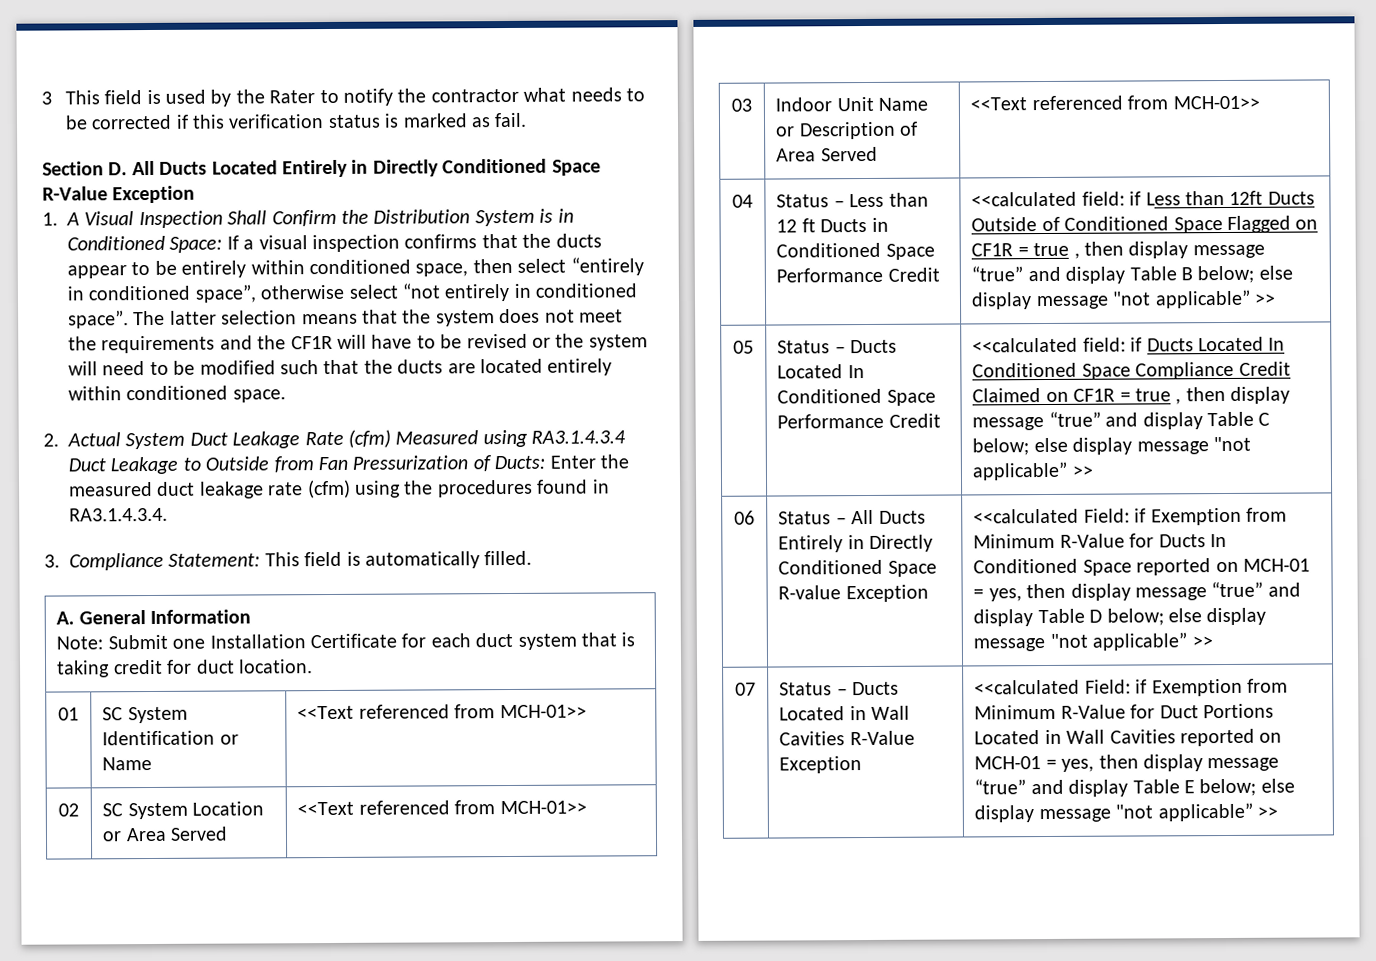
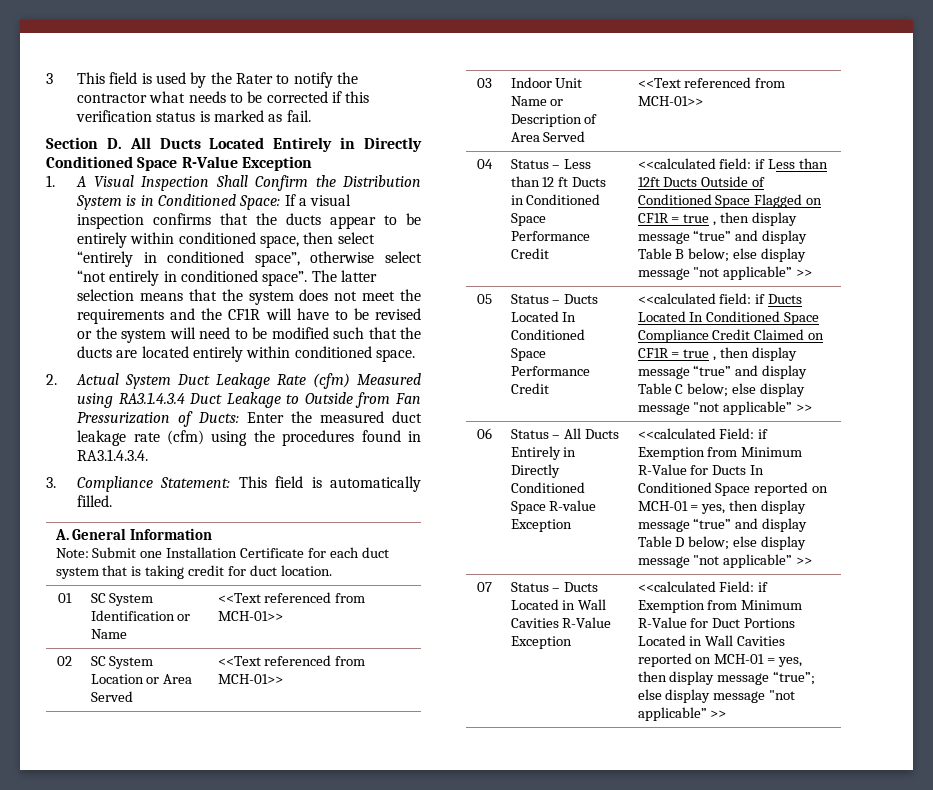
- <<calculated Field: if Exemption from Minimum R-Value for Duct Portions Located in Wall Cavities reported on MCH-01 = yes, then display message “true” and display Table E below; else display message "not applicable” >>
+ <<calculated Field: if Exemption from Minimum R-Value for Duct Portions Located in Wall Cavities reported on MCH-01 = yes, then display message “true”; else display message "not applicable” >>

